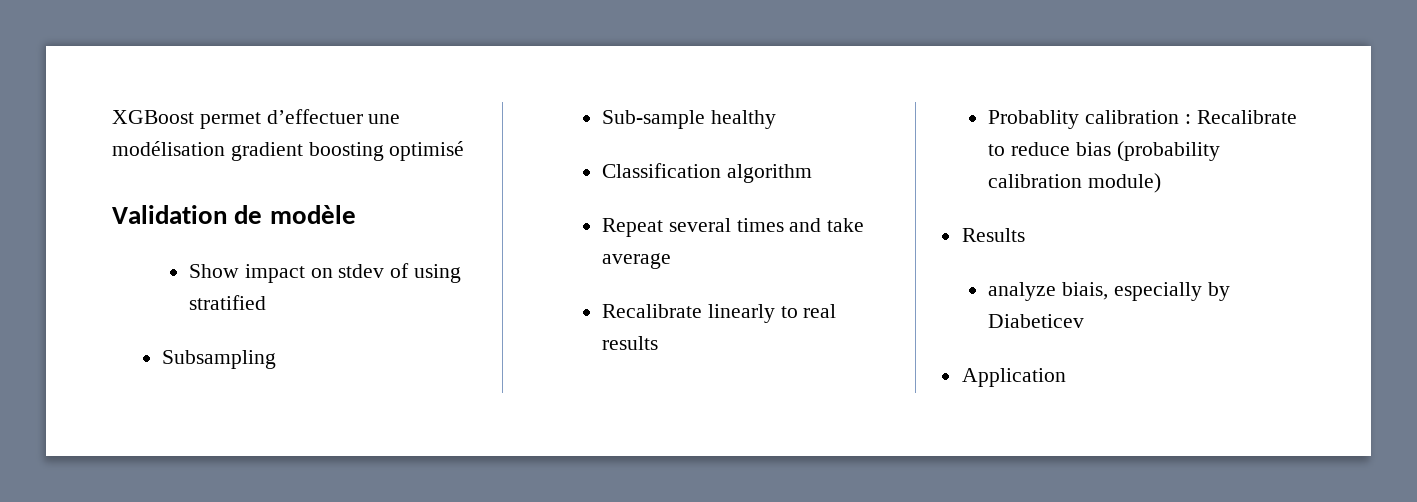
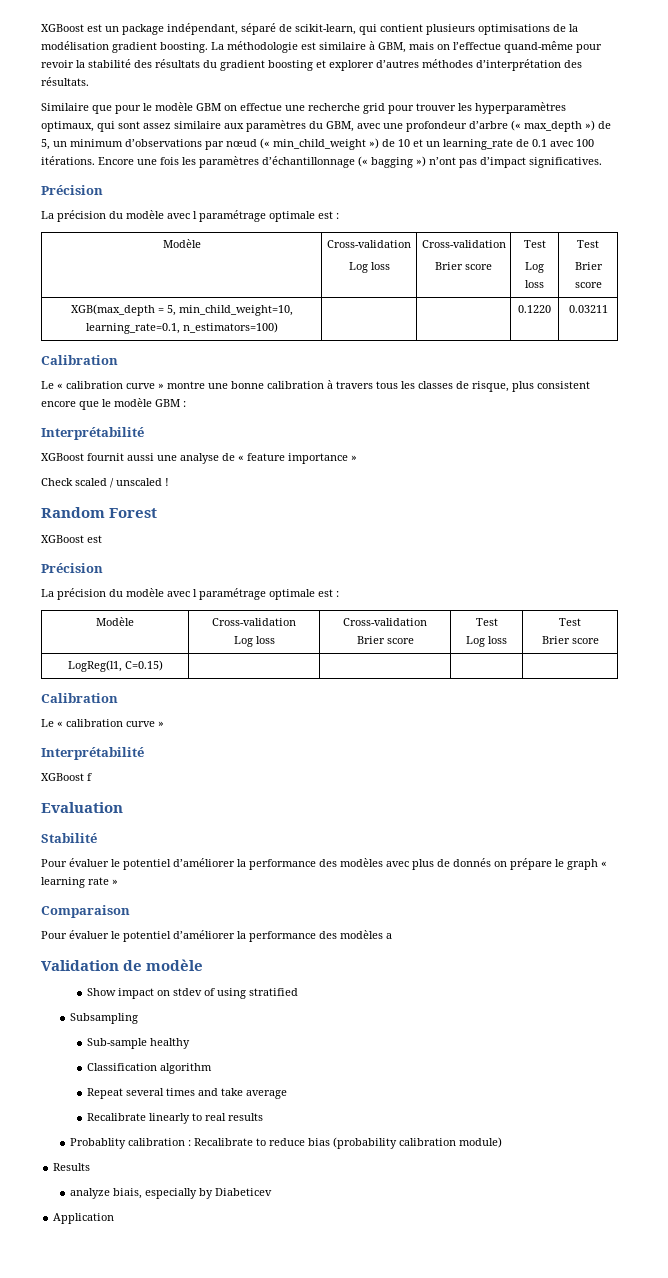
- XGBoost permet d’effectuer une modélisation gradient boosting optimisé
+ XGBoost est un package indépendant, séparé de scikit-learn, qui contient plusieurs optimisations de la modélisation gradient boosting. La méthodologie est similaire à GBM, mais on l’effectue quand-même pour revoir la stabilité des résultats du gradient boosting et explorer d’autres méthodes d’interprétation des résultats.
+ Similaire que pour le modèle GBM on effectue une recherche grid pour trouver les hyperparamètres optimaux, qui sont assez similaire aux paramètres du GBM, avec une profondeur d’arbre (« max_depth ») de 5, un minimum d’observations par nœud (« min_child_weight ») de 10 et un learning_rate de 0.1 avec 100 itérations. Encore une fois les paramètres d’échantillonnage (« bagging ») n’ont pas d’impact significatives.
+ Précision
+ La précision du modèle avec l paramétrage optimale est :
+ Modèle | Cross-validation
+ Log loss | Cross-validation
+ Brier score | Test
+ Log loss | Test
+ Brier score
+ XGB(max_depth = 5, min_child_weight=10, learning_rate=0.1, n_estimators=100) | | | 0.1220 | 0.03211
+ Calibration
+ Le « calibration curve » montre une bonne calibration à travers tous les classes de risque, plus consistent encore que le modèle GBM :
+ Interprétabilité
+ XGBoost fournit aussi une analyse de « feature importance »
+ Check scaled / unscaled !
+ Random Forest
+ XGBoost est
+ Précision
+ La précision du modèle avec l paramétrage optimale est :
+ Modèle | Cross-validation
+ Log loss | Cross-validation
+ Brier score | Test
+ Log loss | Test
+ Brier score
+ LogReg(l1, C=0.15) | | | |
+ Calibration
+ Le « calibration curve »
+ Interprétabilité
+ XGBoost f
+ Evaluation
+ Stabilité
+ Pour évaluer le potentiel d’améliorer la performance des modèles avec plus de donnés on prépare le graph « learning rate »
+ Comparaison
+ Pour évaluer le potentiel d’améliorer la performance des modèles a

